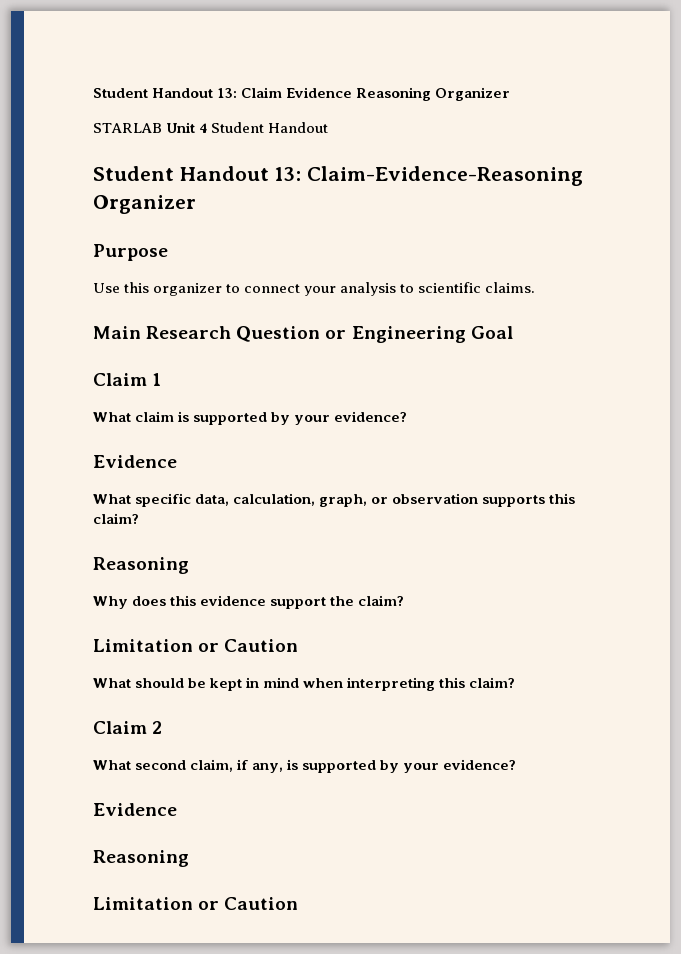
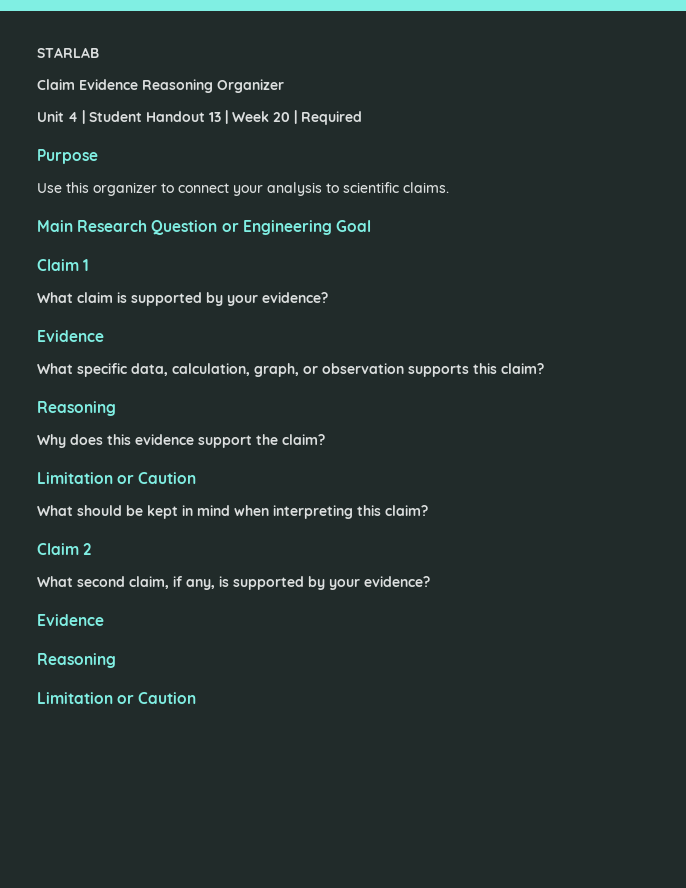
- Student Handout 13: Claim Evidence Reasoning Organizer
+ STARLAB
+ Claim Evidence Reasoning Organizer
- STARLAB Unit 4 Student Handout
- Student Handout 13: Claim-Evidence-Reasoning Organizer
+ Unit 4 | Student Handout 13 | Week 20 | Required

